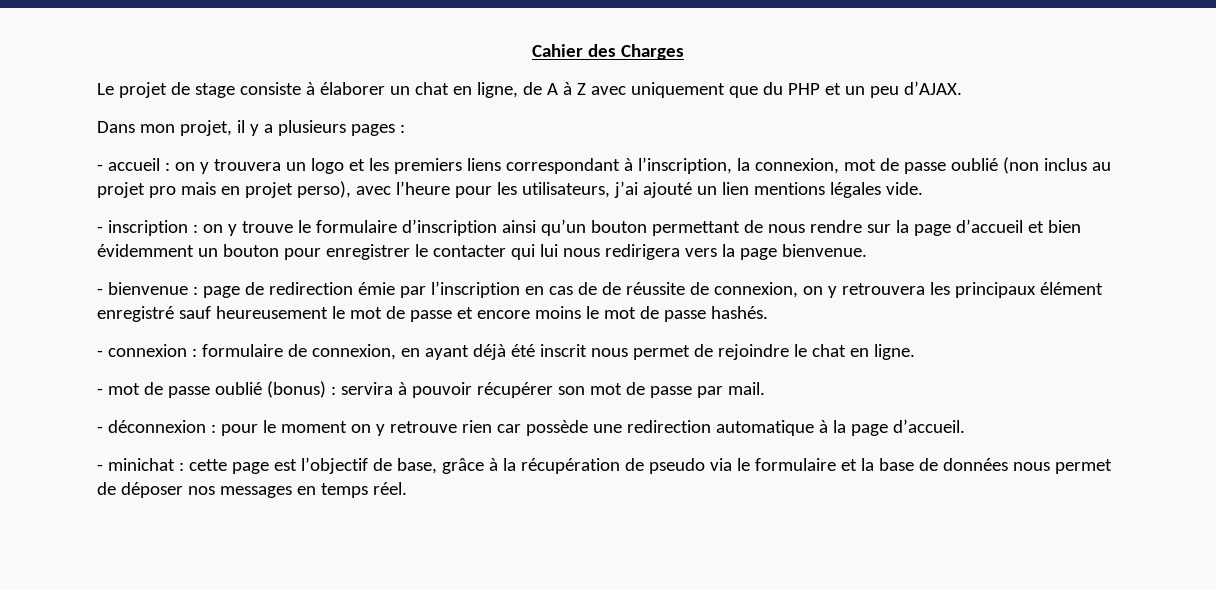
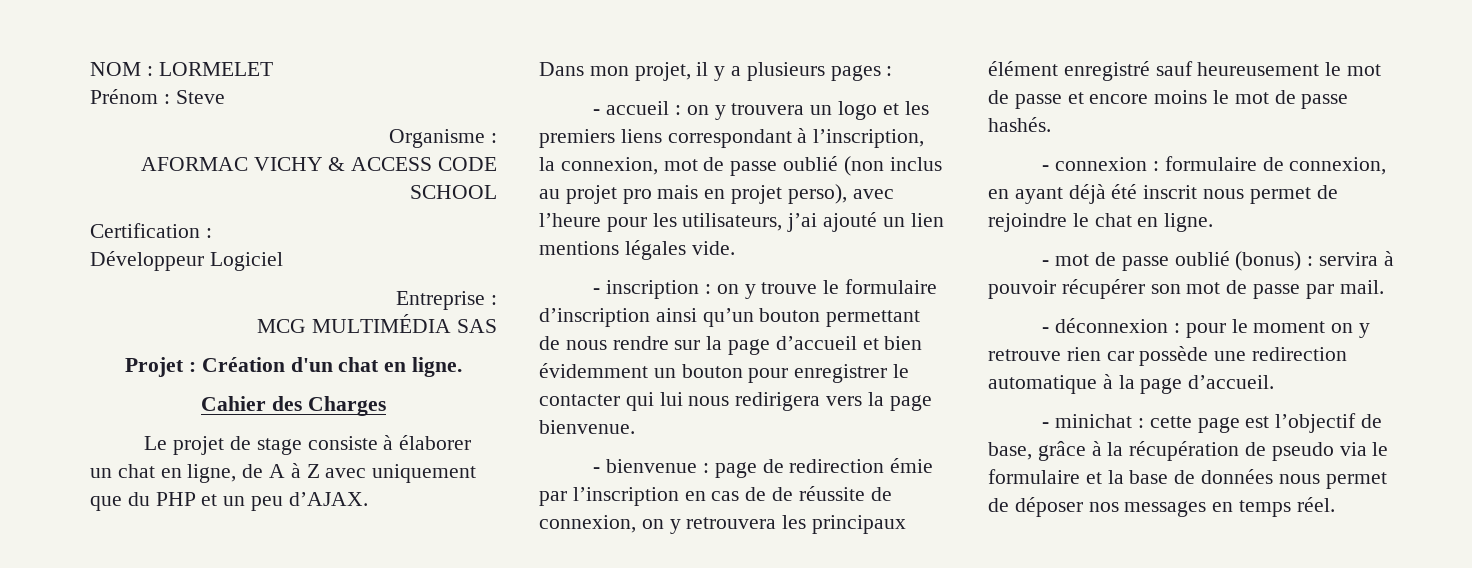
+ NOM : LORMELET
+ Prénom : Steve
+ Organisme :
+ AFORMAC VICHY & ACCESS CODE SCHOOL
+ Certification :
+ Développeur Logiciel
+ Entreprise :
+ MCG MULTIMÉDIA SAS
+ Projet : Création d'un chat en ligne.

